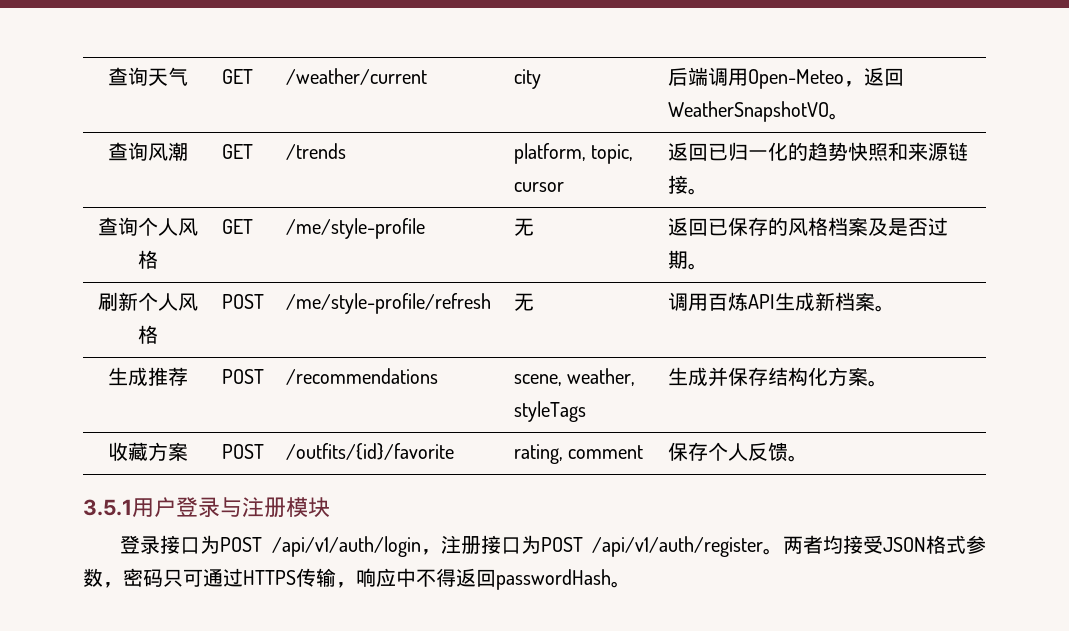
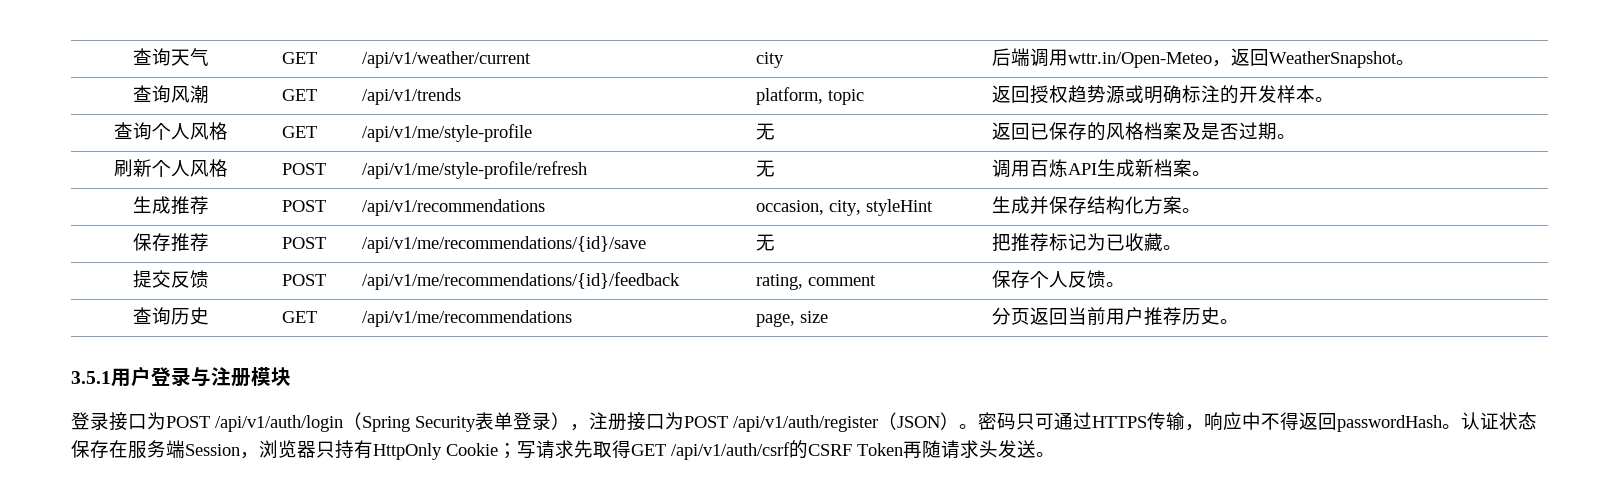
- 查询天气 | GET | /weather/current | city | 后端调用Open-Meteo，返回WeatherSnapshotVO。
+ 查询天气 | GET | /api/v1/weather/current | city | 后端调用wttr.in/Open-Meteo，返回WeatherSnapshot。
- 查询风潮 | GET | /trends | platform, topic, cursor | 返回已归一化的趋势快照和来源链接。
+ 查询风潮 | GET | /api/v1/trends | platform, topic | 返回授权趋势源或明确标注的开发样本。
- 查询个人风格 | GET | /me/style-profile | 无 | 返回已保存的风格档案及是否过期。
+ 查询个人风格 | GET | /api/v1/me/style-profile | 无 | 返回已保存的风格档案及是否过期。
- 刷新个人风格 | POST | /me/style-profile/refresh | 无 | 调用百炼API生成新档案。
+ 刷新个人风格 | POST | /api/v1/me/style-profile/refresh | 无 | 调用百炼API生成新档案。
- 生成推荐 | POST | /recommendations | scene, weather, styleTags | 生成并保存结构化方案。
+ 生成推荐 | POST | /api/v1/recommendations | occasion, city, styleHint | 生成并保存结构化方案。
- 收藏方案 | POST | /outfits/{id}/favorite | rating, comment | 保存个人反馈。
+ 保存推荐 | POST | /api/v1/me/recommendations/{id}/save | 无 | 把推荐标记为已收藏。
+ 提交反馈 | POST | /api/v1/me/recommendations/{id}/feedback | rating, comment | 保存个人反馈。
+ 查询历史 | GET | /api/v1/me/recommendations | page, size | 分页返回当前用户推荐历史。
- 登录接口为POST /api/v1/auth/login，注册接口为POST /api/v1/auth/register。两者均接受JSON格式参数，密码只可通过HTTPS传输，响应中不得返回passwordHash。
+ 登录接口为POST /api/v1/auth/login（Spring Security表单登录），注册接口为POST /api/v1/auth/register（JSON）。密码只可通过HTTPS传输，响应中不得返回passwordHash。
+ 认证状态保存在服务端Session，浏览器只持有HttpOnly Cookie；写请求先取得GET /api/v1/auth/csrf的CSRF Token再随请求头发送。

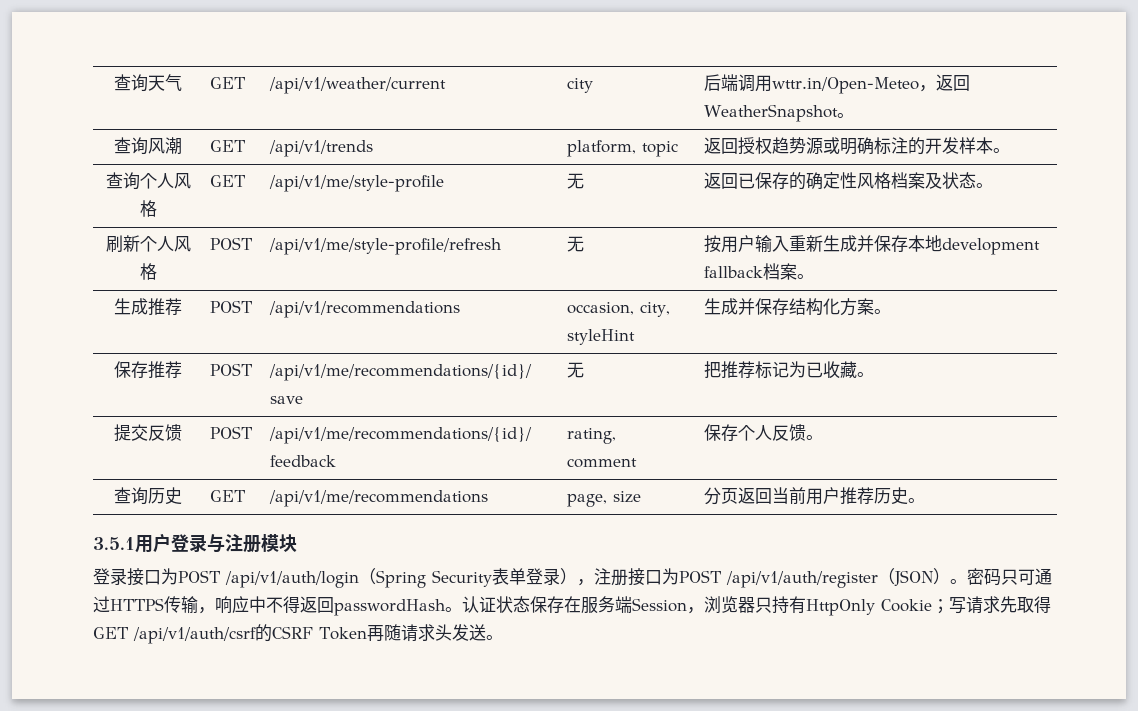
- 查询个人风格 | GET | /api/v1/me/style-profile | 无 | 返回已保存的风格档案及是否过期。
+ 查询个人风格 | GET | /api/v1/me/style-profile | 无 | 返回已保存的确定性风格档案及状态。
- 刷新个人风格 | POST | /api/v1/me/style-profile/refresh | 无 | 调用百炼API生成新档案。
+ 刷新个人风格 | POST | /api/v1/me/style-profile/refresh | 无 | 按用户输入重新生成并保存本地development fallback档案。

